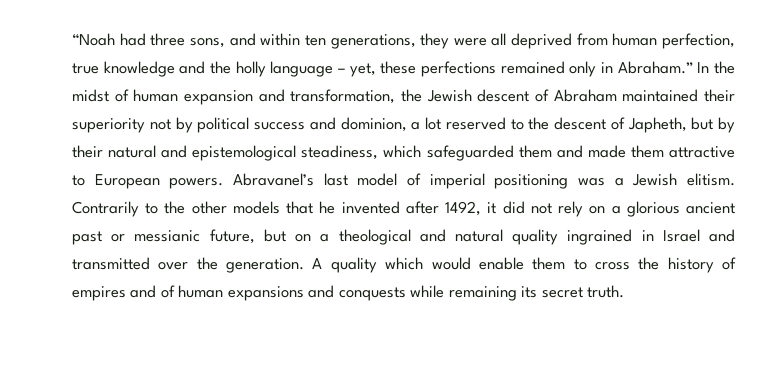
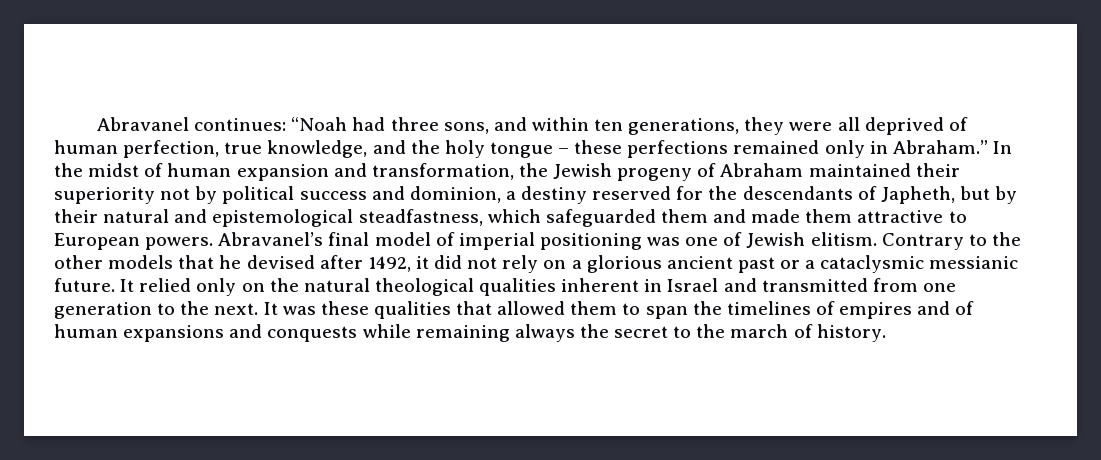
- “Noah had three sons, and within ten generations, they were all deprived from human perfection, true knowledge and the holly language – yet, these perfections remained only in Abraham.”
+ Abravanel continues: “Noah had three sons, and within ten generations, they were all deprived of human perfection, true knowledge, and the holy tongue – these perfections remained only in Abraham.”
- In the midst of human expansion and transformation, the Jewish descent of Abraham maintained their superiority not by political success and dominion, a lot reserved to the descent of Japheth, but by their natural and epistemological steadiness, which safeguarded them and made them attractive to European powers.
+ In the midst of human expansion and transformation, the Jewish progeny of Abraham maintained their superiority not by political success and dominion, a destiny reserved for the descendants of Japheth, but by their natural and epistemological steadfastness, which safeguarded them and made them attractive to European powers.
- Abravanel’s last model of imperial positioning was a Jewish elitism.
+ Abravanel’s final model of imperial positioning was one of Jewish elitism.
- Contrarily to the other models that he invented after 1492, it did not rely on a glorious ancient past or messianic future, but on a theological and natural quality ingrained in Israel and transmitted over the generation. A quality which would enable them to cross the history of empires and of human expansions and conquests while remaining its secret truth.
+ Contrary to the other models that he devised after 1492, it did not rely on a glorious ancient past or a cataclysmic messianic future. It relied only on the natural theological qualities inherent in Israel and transmitted from one generation to the next. It was these qualities that allowed them to span the timelines of empires and of human expansions and conquests while remaining always the secret to the march of history.

